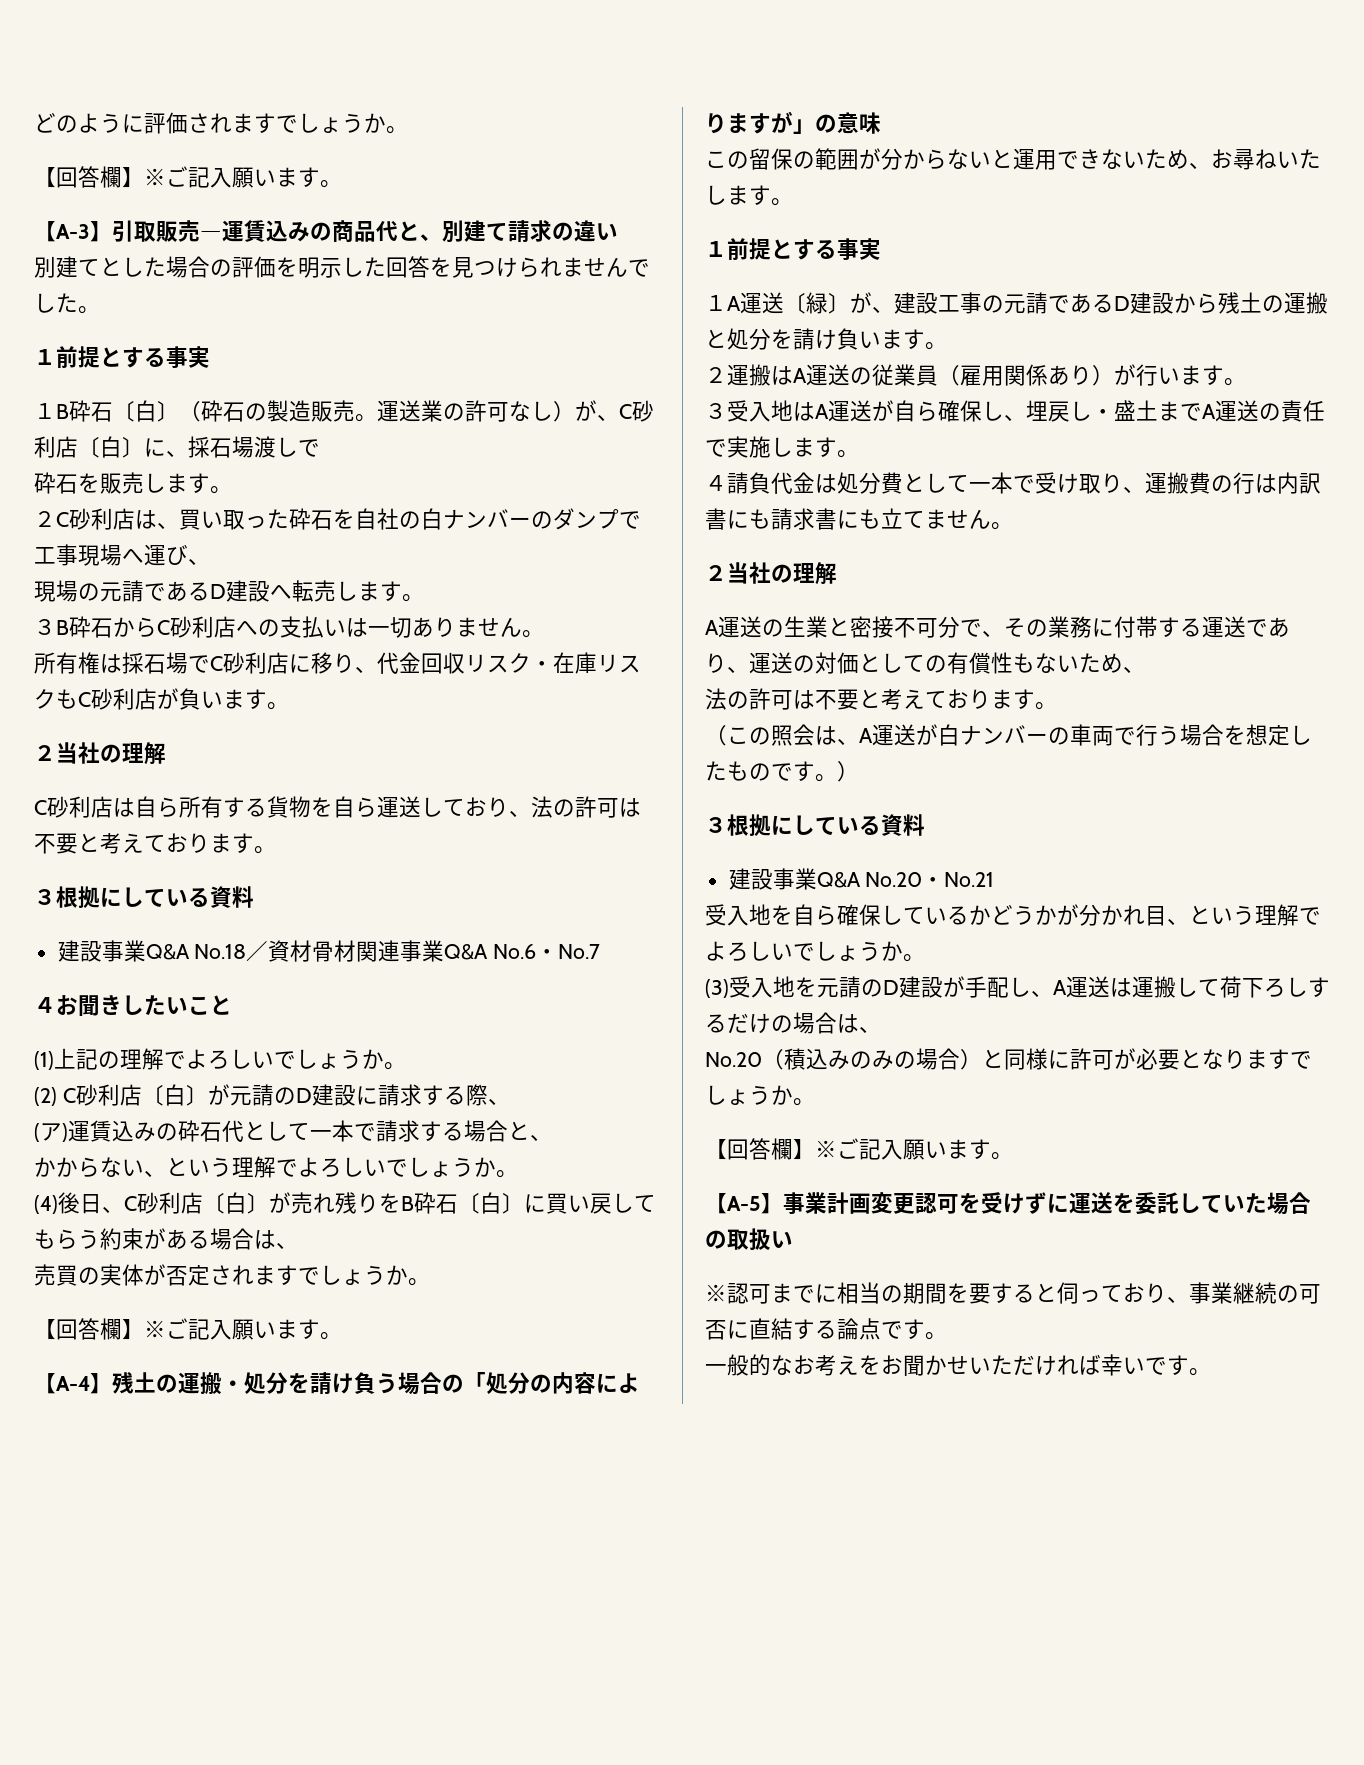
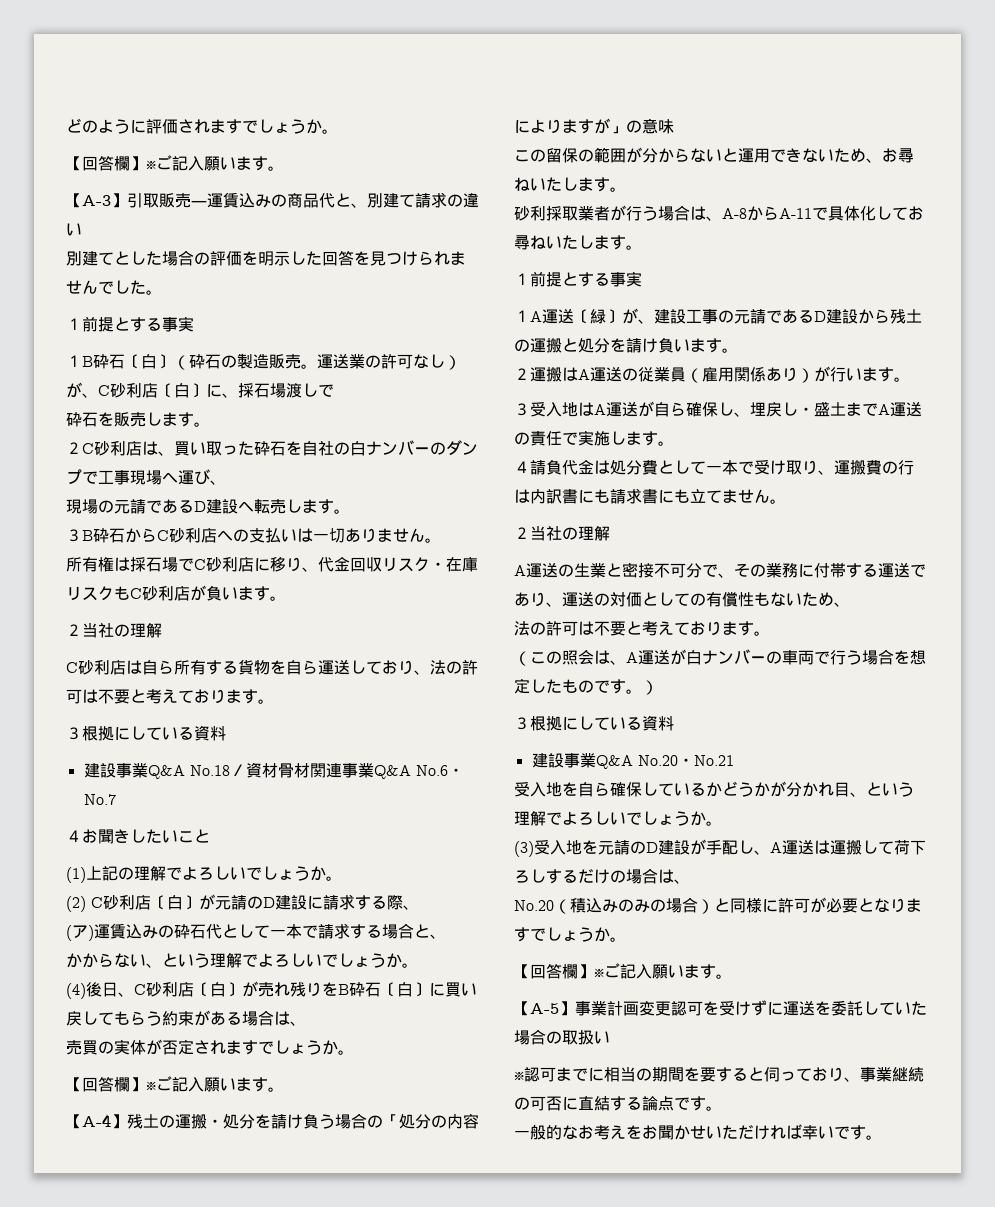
+ 砂利採取業者が行う場合は、A-8からA-11で具体化してお尋ねいたします。

